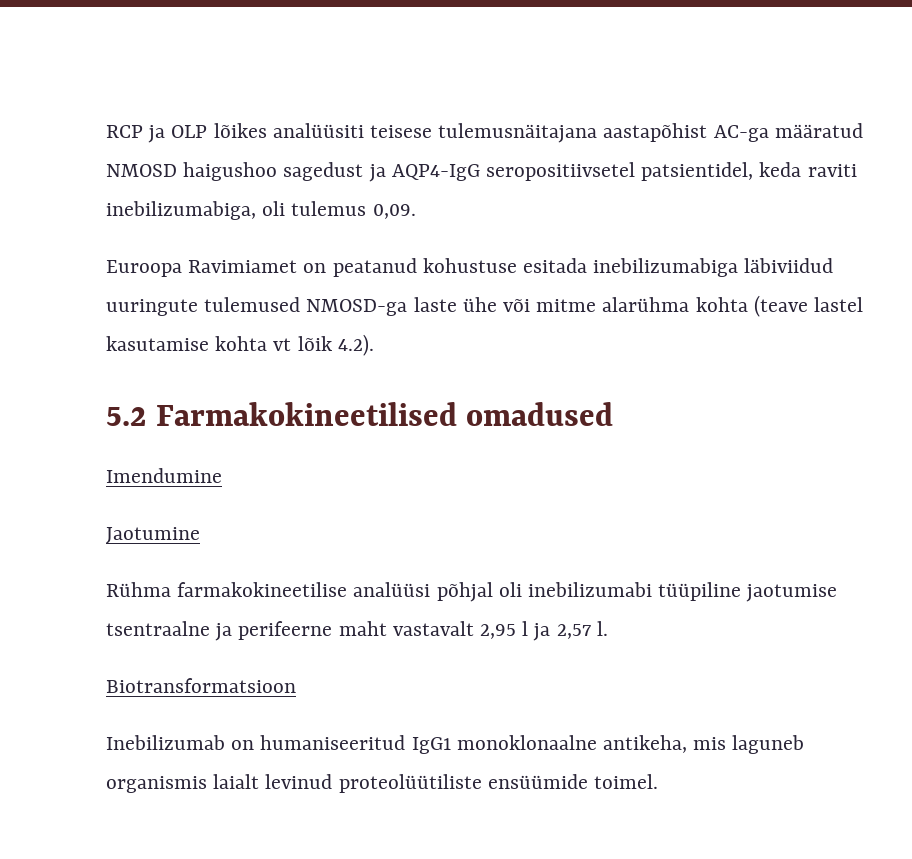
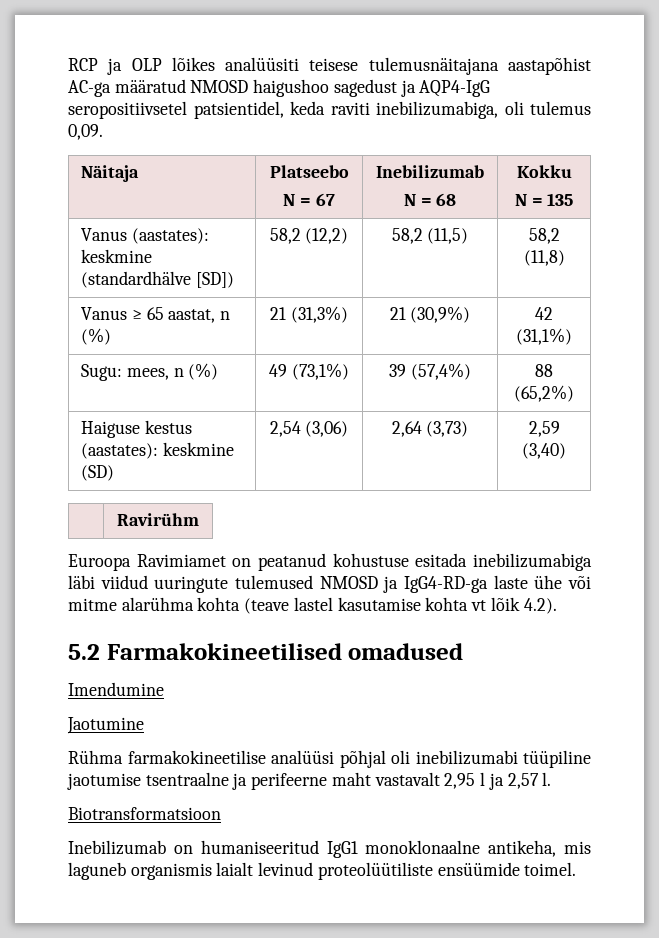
+ Näitaja | Platseebo
+ N = 67 | Inebilizumab
+ N = 68 | Kokku
+ N = 135
+ Vanus (aastates): keskmine (standardhälve [SD]) | 58,2 (12,2) | 58,2 (11,5) | 58,2 (11,8)
+ Vanus ≥ 65 aastat, n (%) | 21 (31,3%) | 21 (30,9%) | 42 (31,1%)
+ Sugu: mees, n (%) | 49 (73,1%) | 39 (57,4%) | 88 (65,2%)
+ Haiguse kestus (aastates): keskmine (SD) | 2,54 (3,06) | 2,64 (3,73) | 2,59 (3,40)
+ | Ravirühm
- Euroopa Ravimiamet on peatanud kohustuse esitada inebilizumabiga läbiviidud uuringute tulemused NMOSD-ga laste ühe või mitme alarühma kohta (teave lastel kasutamise kohta vt lõik 4.2).
+ Euroopa Ravimiamet on peatanud kohustuse esitada inebilizumabiga läbi viidud uuringute tulemused NMOSD ja IgG4-RD-ga laste ühe või mitme alarühma kohta (teave lastel kasutamise kohta vt lõik 4.2).

